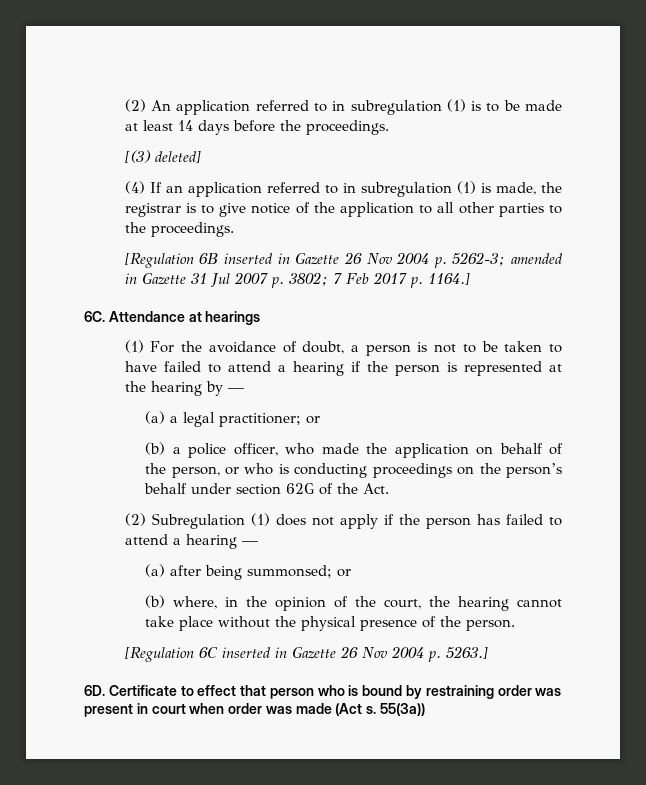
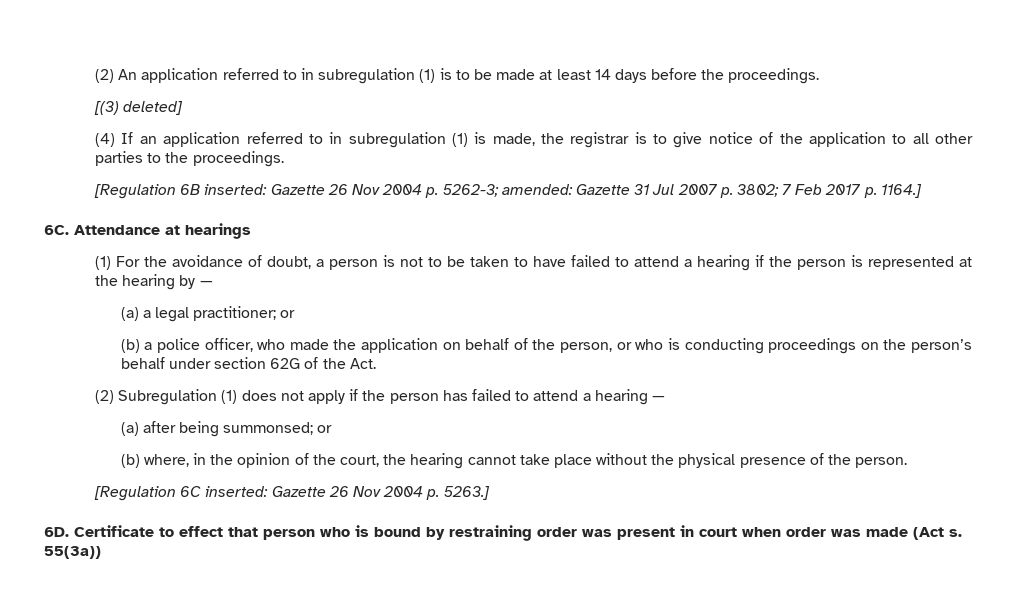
- [Regulation 6B inserted in Gazette 26 Nov 2004 p. 5262-3; amended in Gazette 31 Jul 2007 p. 3802; 7 Feb 2017 p. 1164.]
+ [Regulation 6B inserted: Gazette 26 Nov 2004 p. 5262-3; amended: Gazette 31 Jul 2007 p. 3802; 7 Feb 2017 p. 1164.]
- [Regulation 6C inserted in Gazette 26 Nov 2004 p. 5263.]
+ [Regulation 6C inserted: Gazette 26 Nov 2004 p. 5263.]

